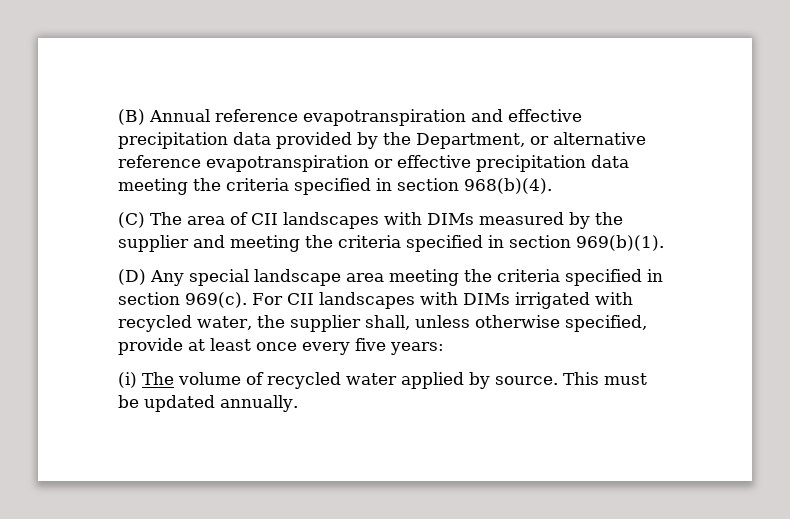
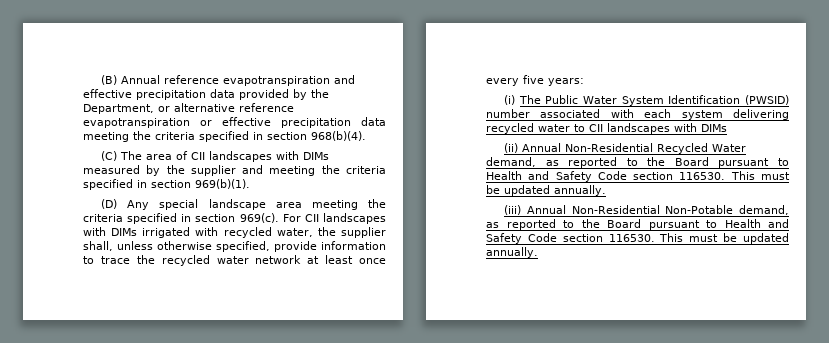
- For CII landscapes with DIMs irrigated with recycled water, the supplier shall, unless otherwise specified, provide at least once every five years:
+ For CII landscapes with DIMs irrigated with recycled water, the supplier shall, unless otherwise specified, provide information to trace the recycled water network at least once every five years:
- (i) The volume of recycled water applied by source. This must be updated annually.
+ (i) The Public Water System Identification (PWSID) number associated with each system delivering recycled water to CII landscapes with DIMs
+ (ii) Annual Non-Residential Recycled Water demand, as reported to the Board pursuant to Health and Safety Code section 116530. This must be updated annually.
+ (iii) Annual Non-Residential Non-Potable demand, as reported to the Board pursuant to Health and Safety Code section 116530. This must be updated annually.

